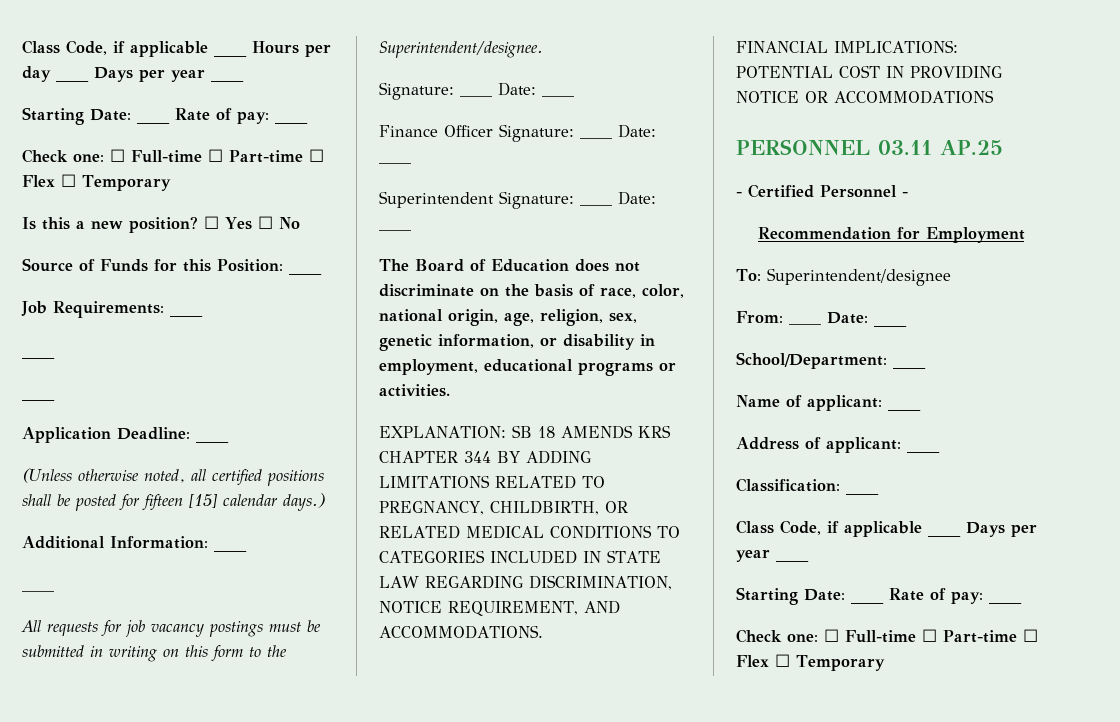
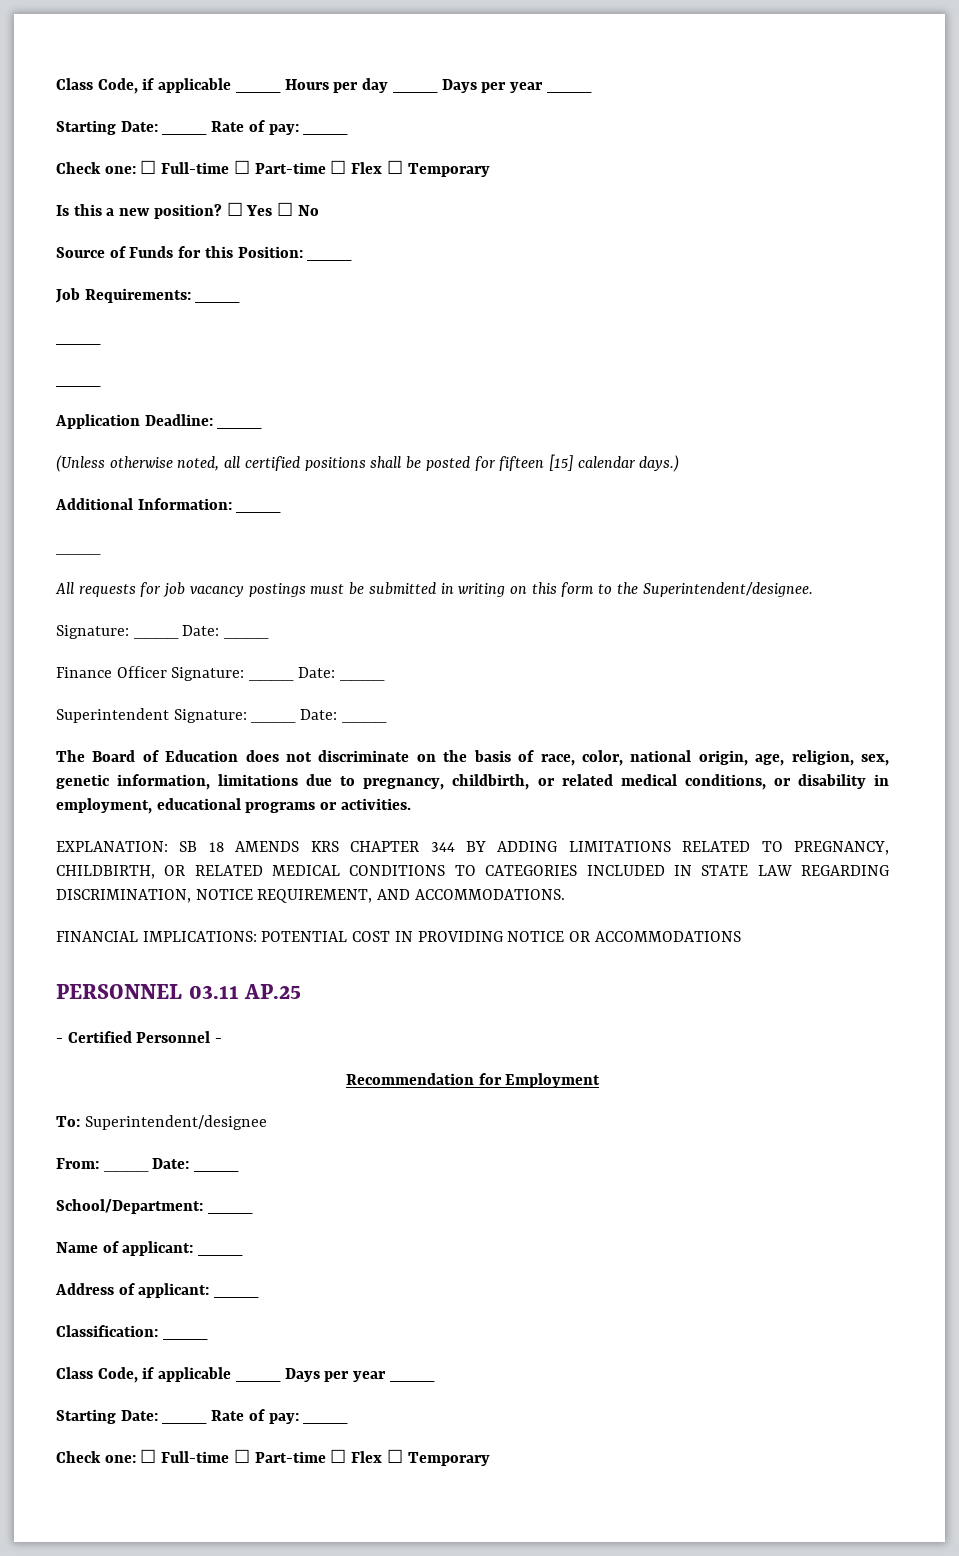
- The Board of Education does not discriminate on the basis of race, color, national origin, age, religion, sex, genetic information, or disability in employment, educational programs or activities.
+ The Board of Education does not discriminate on the basis of race, color, national origin, age, religion, sex, genetic information, limitations due to pregnancy, childbirth, or related medical conditions, or disability in employment, educational programs or activities.

